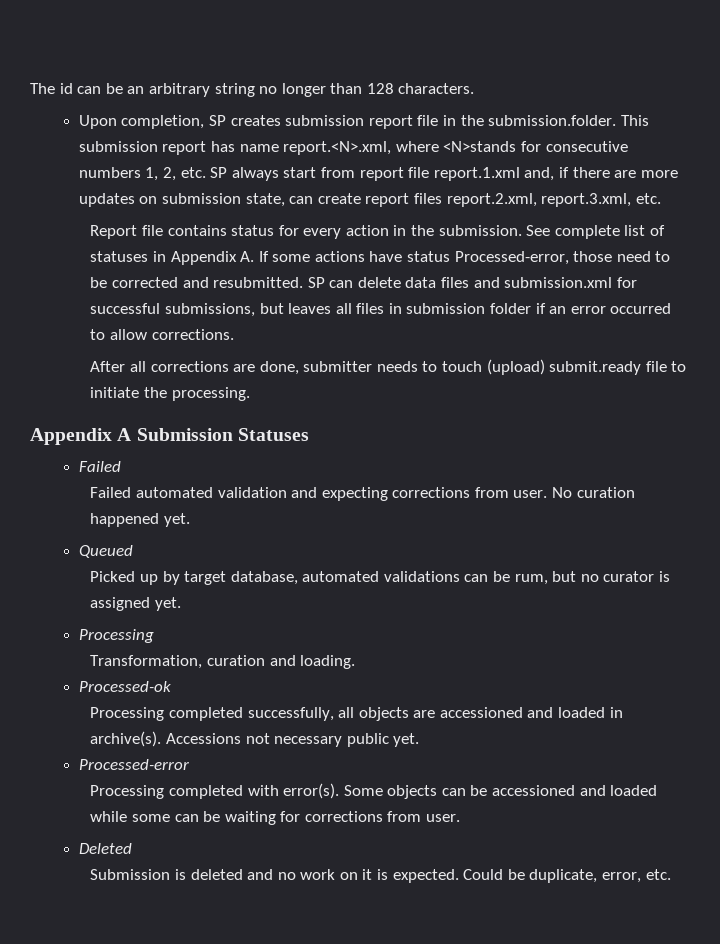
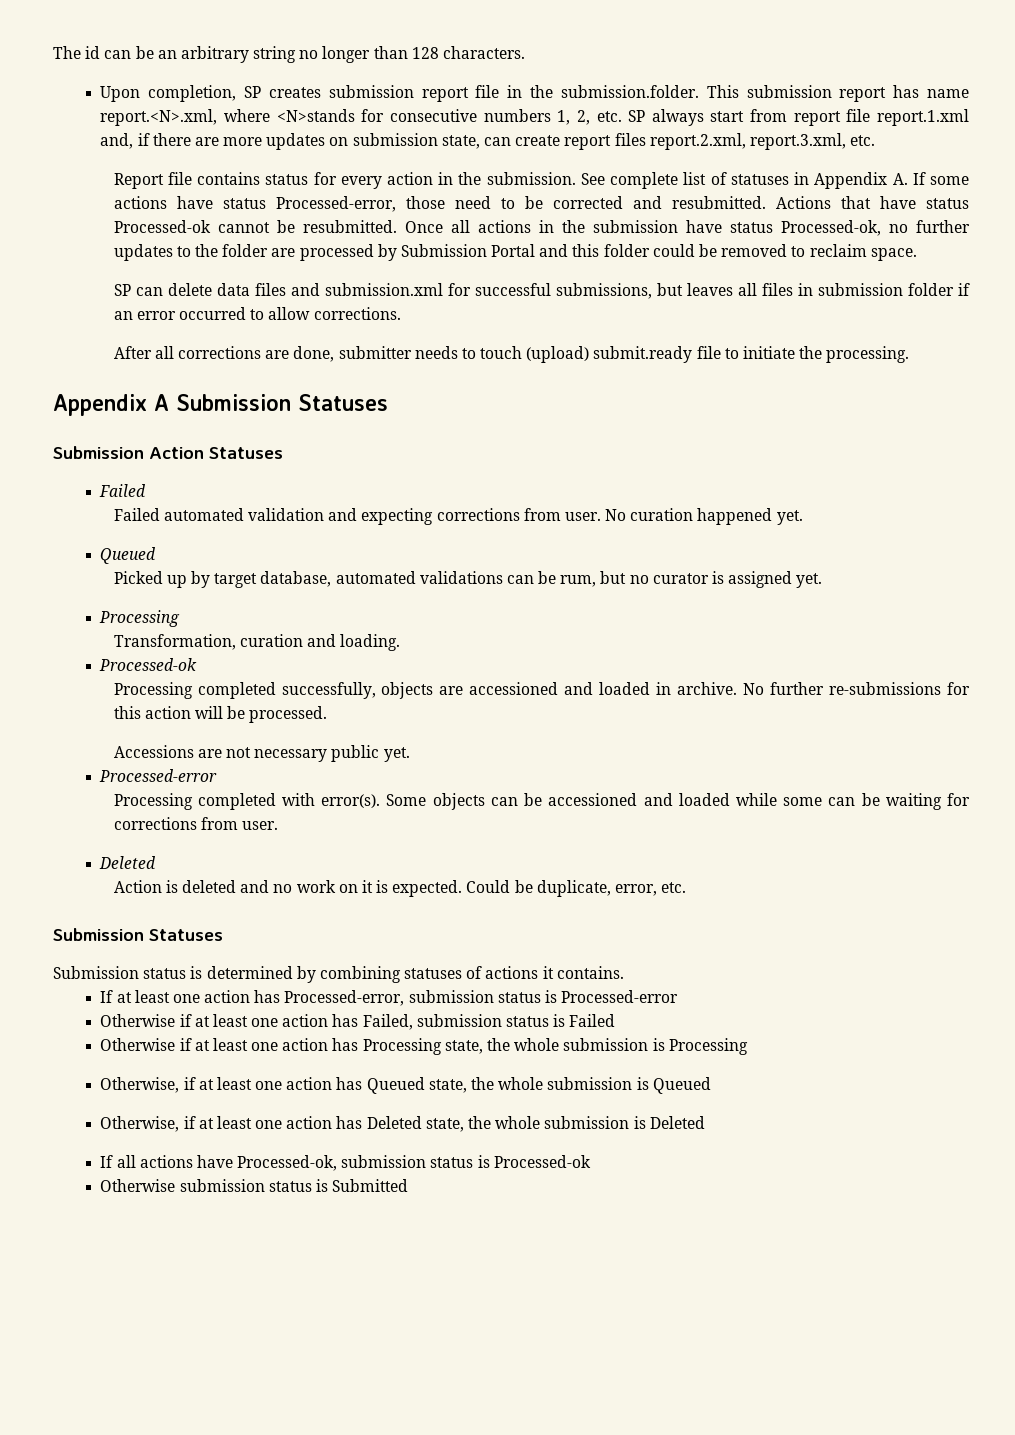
- See complete list of statuses in Appendix A. If some actions have status Processed-error, those need to be corrected and resubmitted. SP can delete data files and submission.xml for successful submissions, but leaves all files in submission folder if an error occurred to allow corrections.
+ See complete list of statuses in Appendix A. If some actions have status Processed-error, those need to be corrected and resubmitted. Actions that have status Processed-ok cannot be resubmitted. Once all actions in the submission have status Processed-ok, no further updates to the folder are processed by Submission Portal and this folder could be removed to reclaim space.
+ SP can delete data files and submission.xml for successful submissions, but leaves all files in submission folder if an error occurred to allow corrections.
+ Submission Action Statuses
- Processing completed successfully, all objects are accessioned and loaded in archive(s). Accessions not necessary public yet.
+ Processing completed successfully, objects are accessioned and loaded in archive. No further re-submissions for this action will be processed.
+ Accessions are not necessary public yet.
- Submission is deleted and no work on it is expected.
+ Action is deleted and no work on it is expected.
  Could be duplicate, error, etc.
+ Submission Statuses
+ Submission status is determined by combining statuses of actions it contains.
+ If at least one action has Processed-error, submission status is Processed-error
+ Otherwise if at least one action has Failed, submission status is Failed
+ Otherwise if at least one action has Processing state, the whole submission is Processing
+ Otherwise, if at least one action has Queued state, the whole submission is Queued
+ Otherwise, if at least one action has Deleted state, the whole submission is Deleted
+ If all actions have Processed-ok, submission status is Processed-ok
+ Otherwise submission status is Submitted

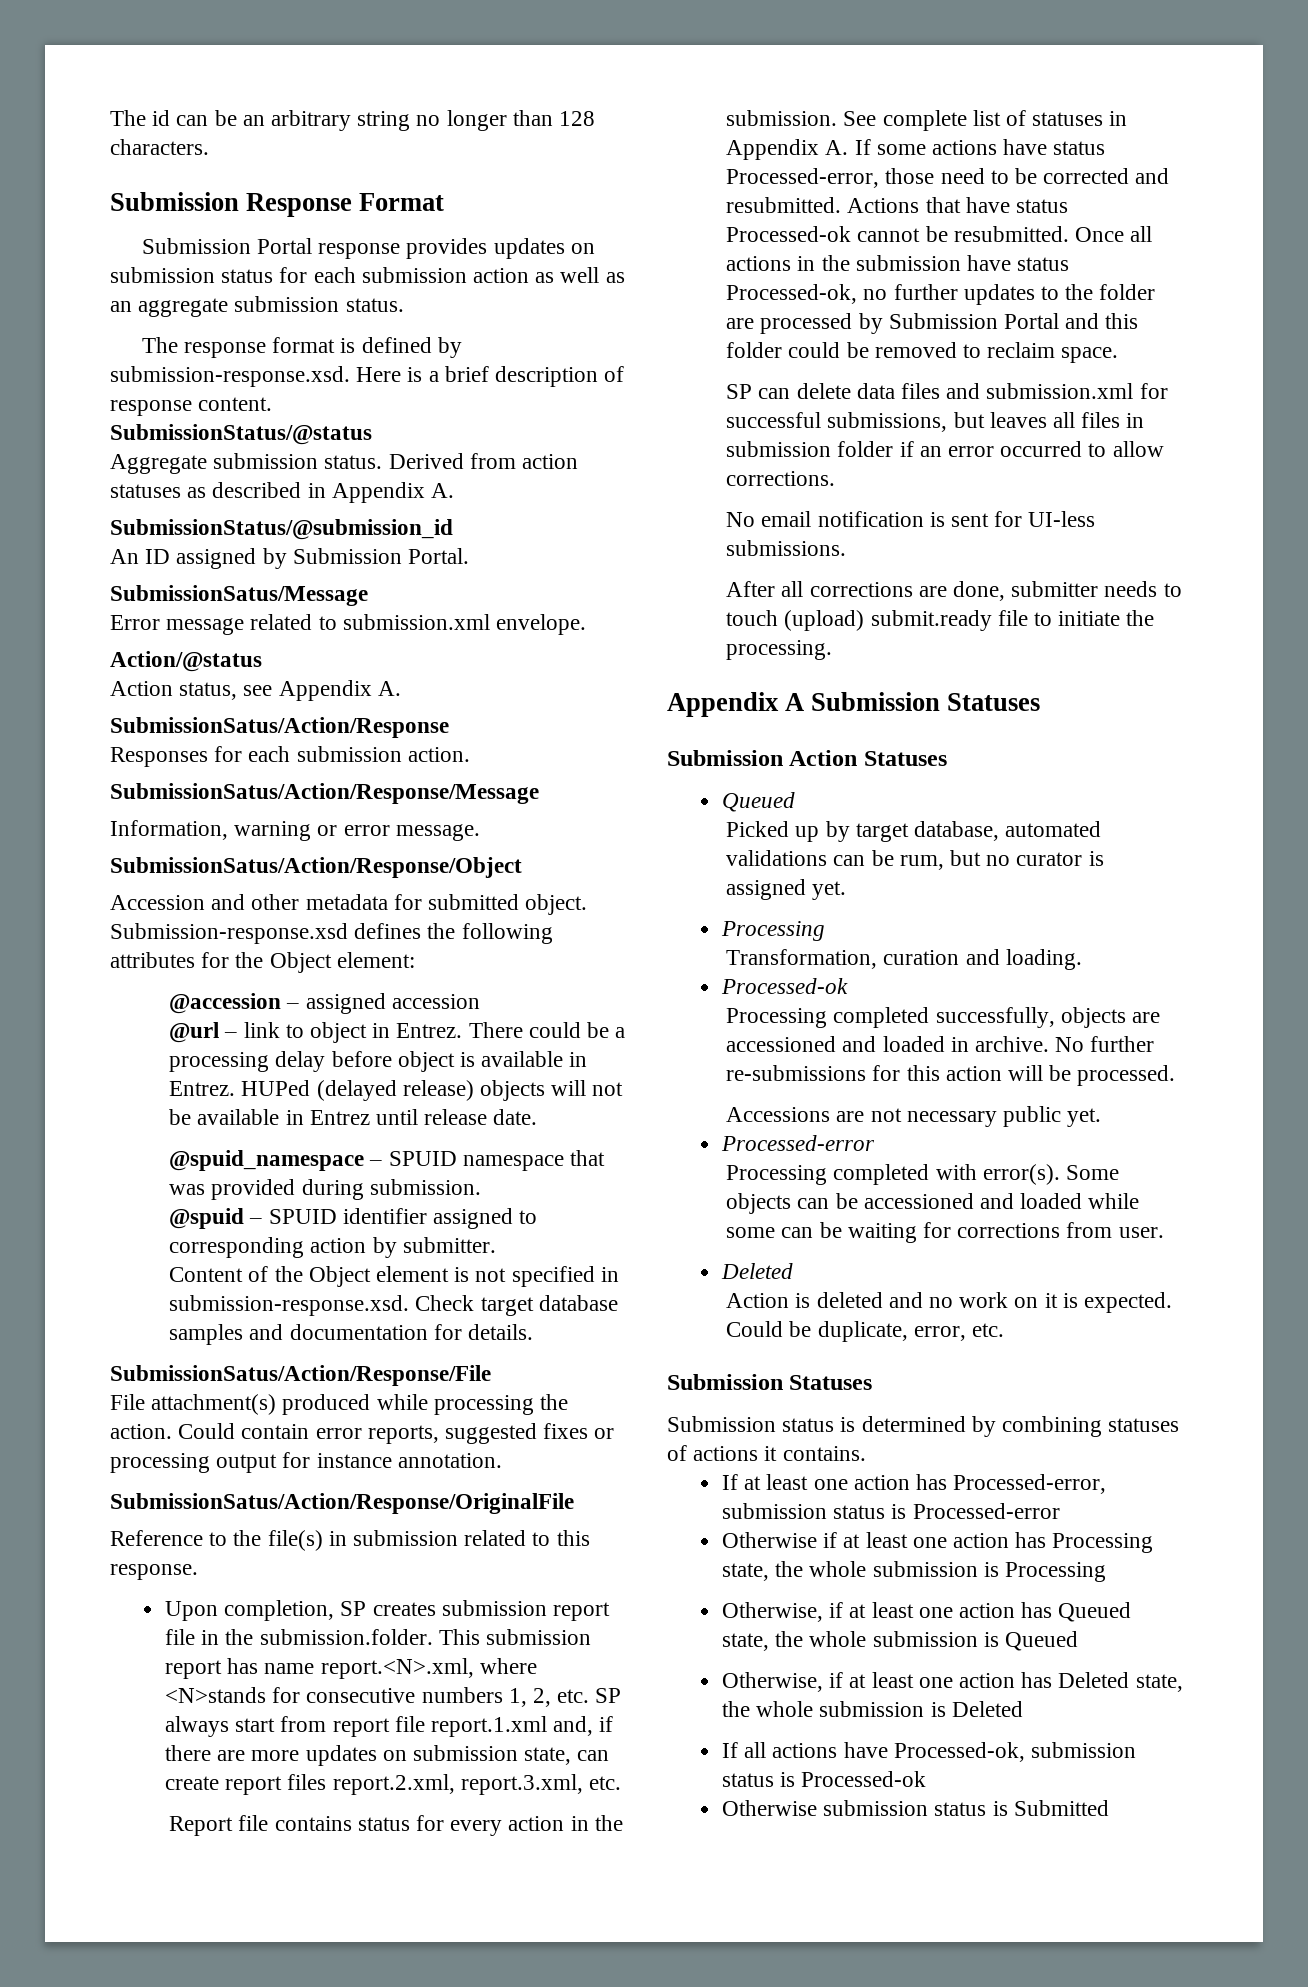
+ Submission Response Format
+ Submission Portal response provides updates on submission status for each submission action as well as an aggregate submission status.
+ The response format is defined by submission-response.xsd. Here is a brief description of response content.
+ SubmissionStatus/@status
+ Aggregate submission status. Derived from action statuses as described in Appendix A.
+ SubmissionStatus/@submission_id
+ An ID assigned by Submission Portal.
+ SubmissionSatus/Message
+ Error message related to submission.xml envelope.
+ Action/@status
+ Action status, see Appendix A.
+ SubmissionSatus/Action/Response
+ Responses for each submission action.
+ SubmissionSatus/Action/Response/Message
+ Information, warning or error message.
+ SubmissionSatus/Action/Response/Object
+ Accession and other metadata for submitted object. Submission-response.xsd defines the following attributes for the Object element:
+ @accession – assigned accession
+ @url – link to object in Entrez. There could be a processing delay before object is available in Entrez. HUPed (delayed release) objects will not be available in Entrez until release date.
+ @spuid_namespace – SPUID namespace that was provided during submission.
+ @spuid – SPUID identifier assigned to corresponding action by submitter.
+ Content of the Object element is not specified in submission-response.xsd. Check target database samples and documentation for details.
+ SubmissionSatus/Action/Response/File
+ File attachment(s) produced while processing the action. Could contain error reports, suggested fixes or processing output for instance annotation.
+ SubmissionSatus/Action/Response/OriginalFile
+ Reference to the file(s) in submission related to this response.
+ No email notification is sent for UI-less submissions.
  Submission Action Statuses
- Failed
- Failed automated validation and expecting corrections from user. No curation happened yet.
- Otherwise if at least one action has Failed, submission status is Failed

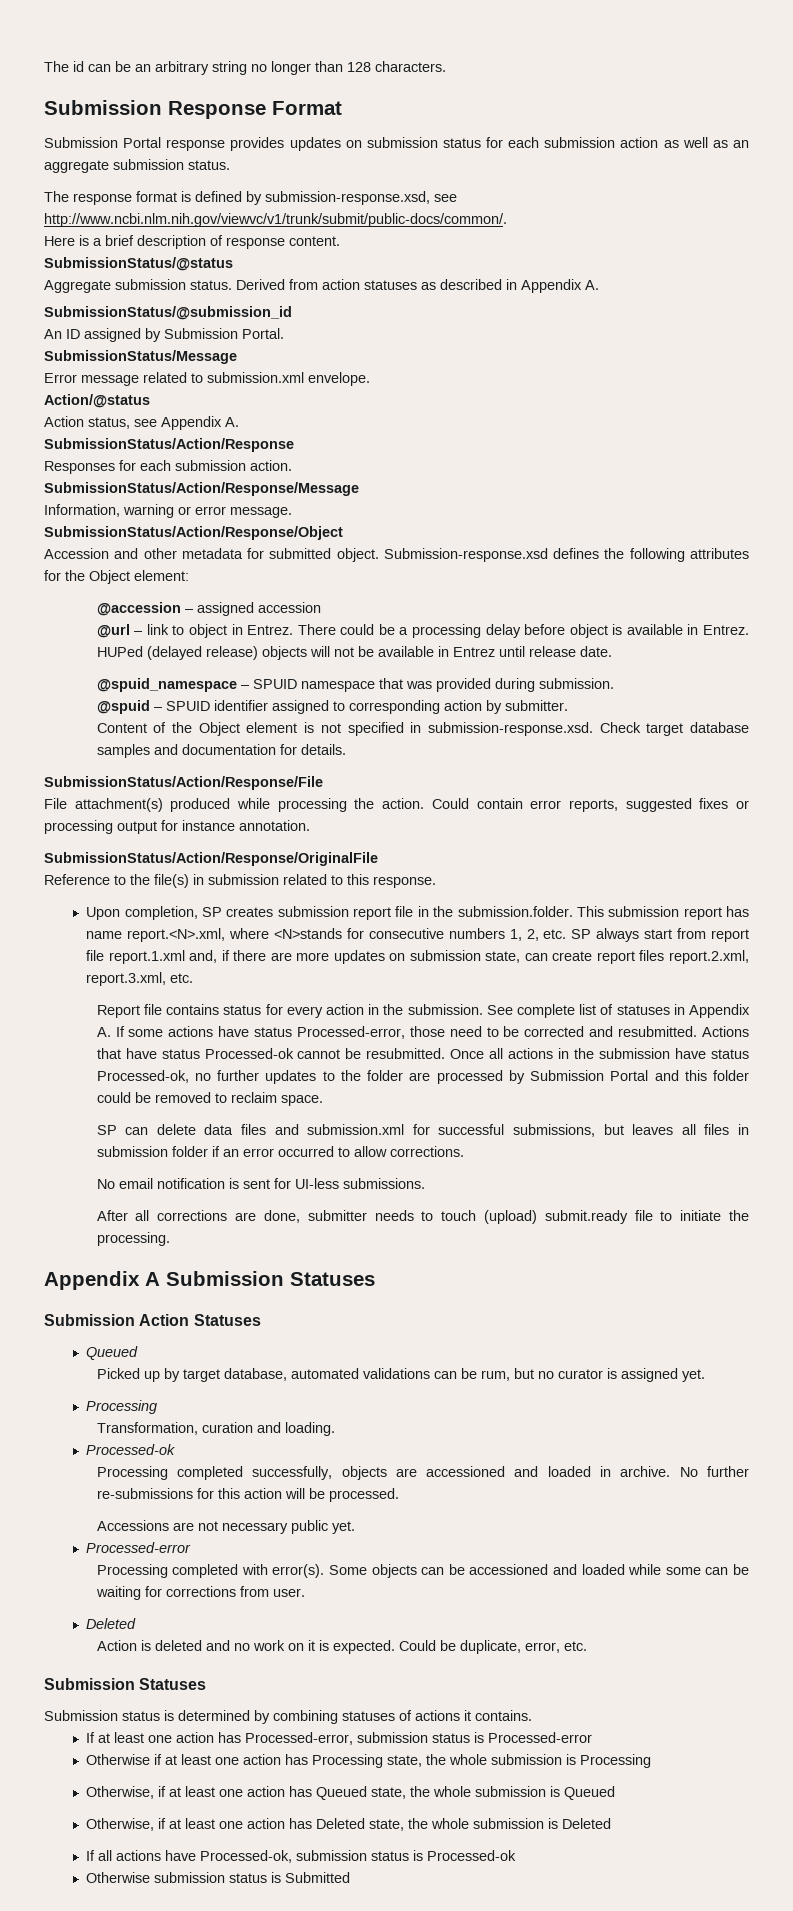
- The response format is defined by submission-response.xsd. Here is a brief description of response content.
+ The response format is defined by submission-response.xsd, see http://www.ncbi.nlm.nih.gov/viewvc/v1/trunk/submit/public-docs/common/.
+ Here is a brief description of response content.
- SubmissionSatus/Message
+ SubmissionStatus/Message
- SubmissionSatus/Action/Response
+ SubmissionStatus/Action/Response
- SubmissionSatus/Action/Response/Message
+ SubmissionStatus/Action/Response/Message
- SubmissionSatus/Action/Response/Object
+ SubmissionStatus/Action/Response/Object
- SubmissionSatus/Action/Response/File
+ SubmissionStatus/Action/Response/File
- SubmissionSatus/Action/Response/OriginalFile
+ SubmissionStatus/Action/Response/OriginalFile

